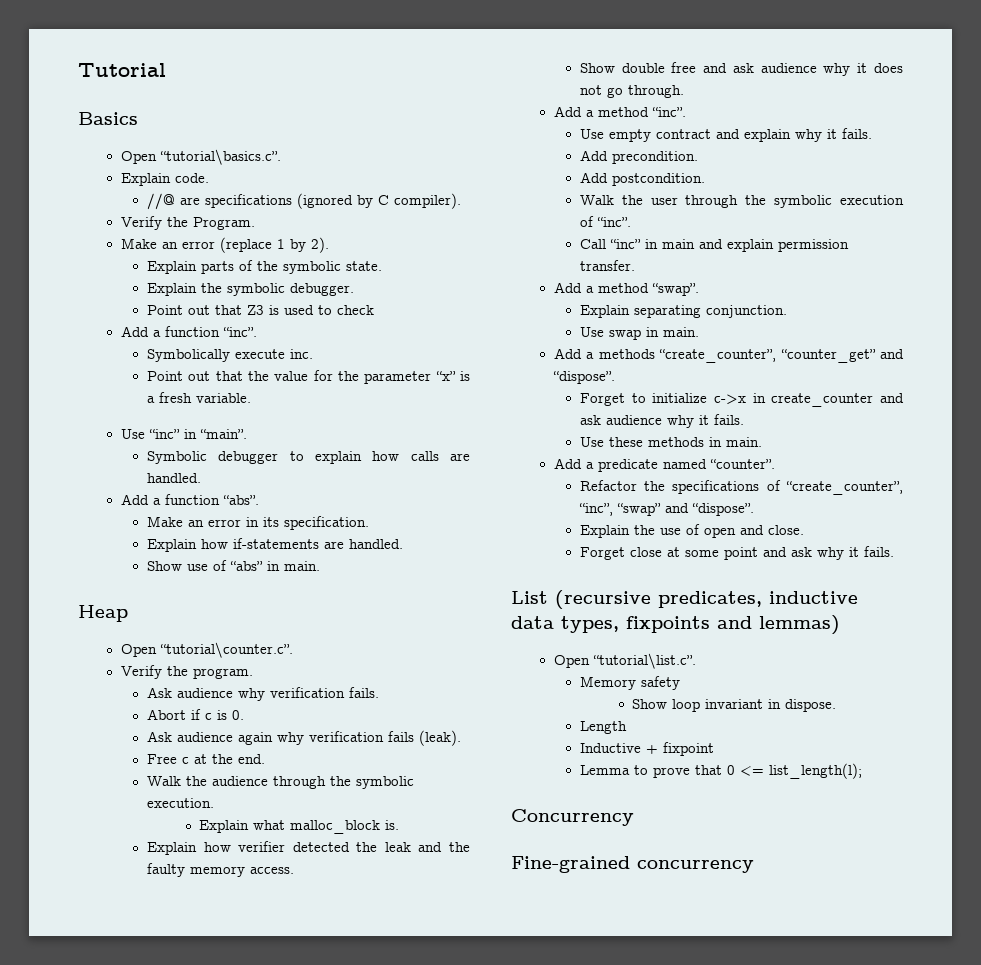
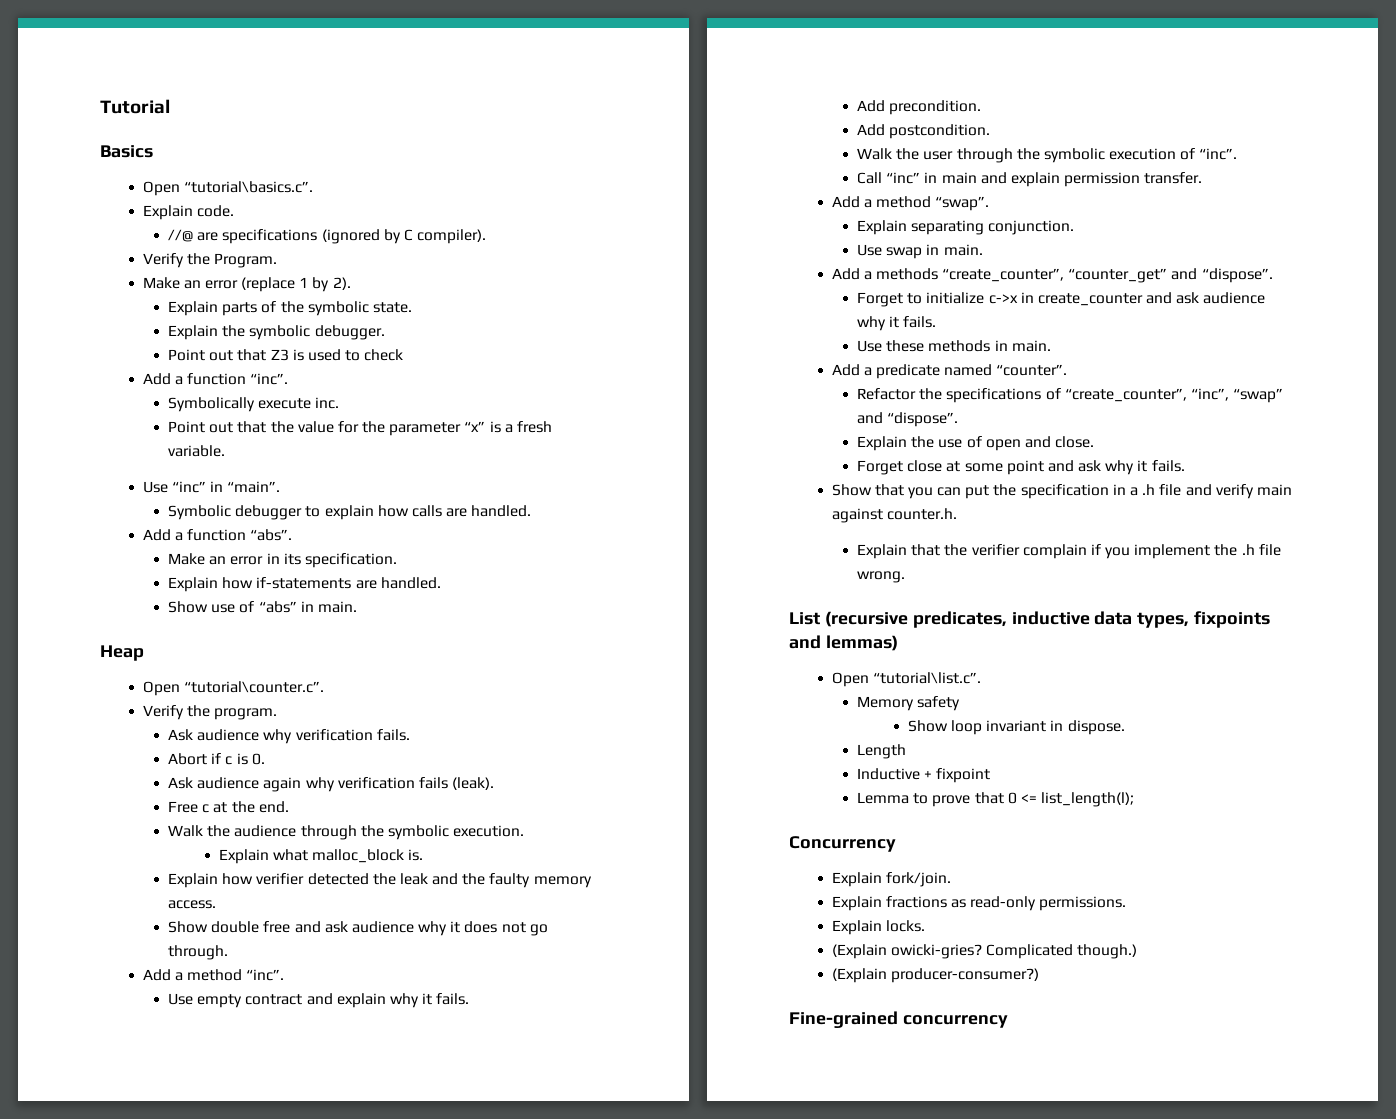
+ Show that you can put the specification in a .h file and verify main against counter.h.
+ Explain that the verifier complain if you implement the .h file wrong.
+ Explain fork/join.
+ Explain fractions as read-only permissions.
+ Explain locks.
+ (Explain owicki-gries? Complicated though.)
+ (Explain producer-consumer?)

